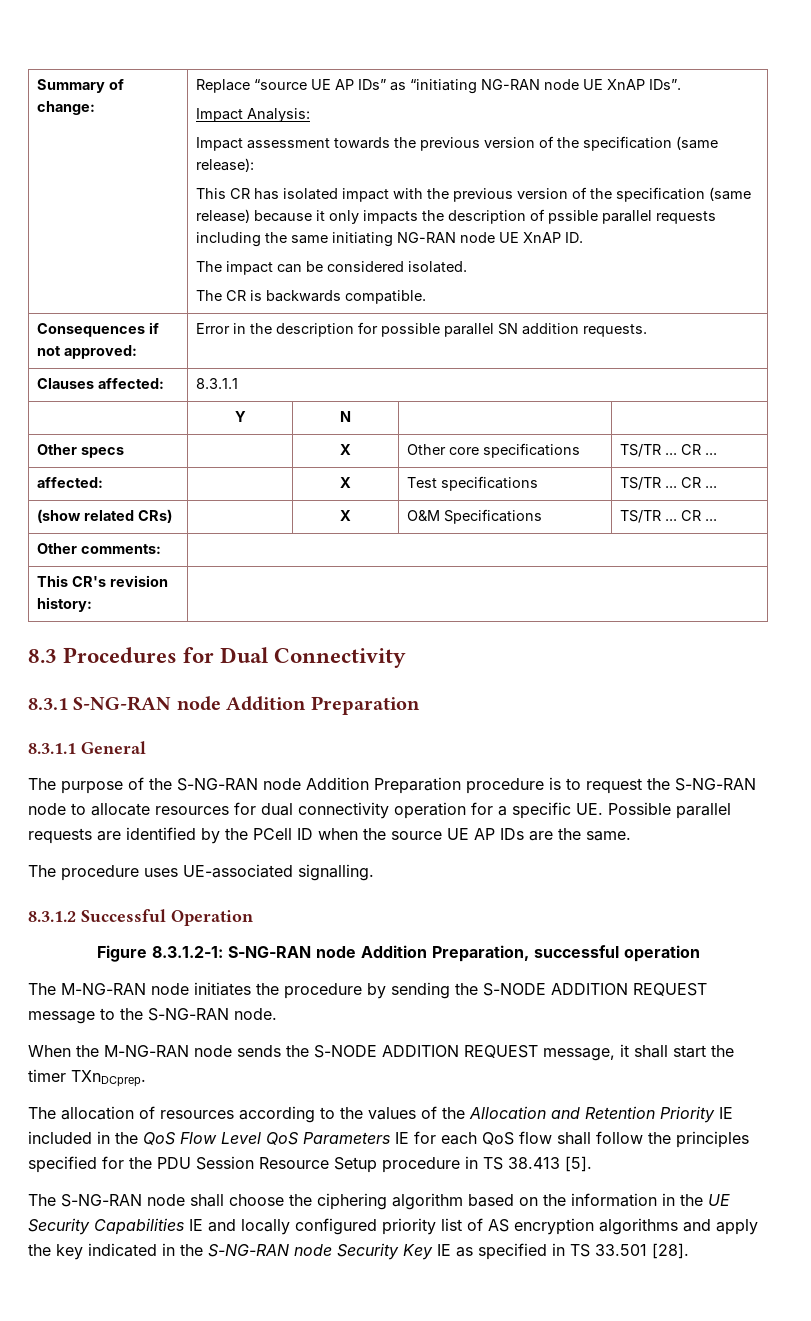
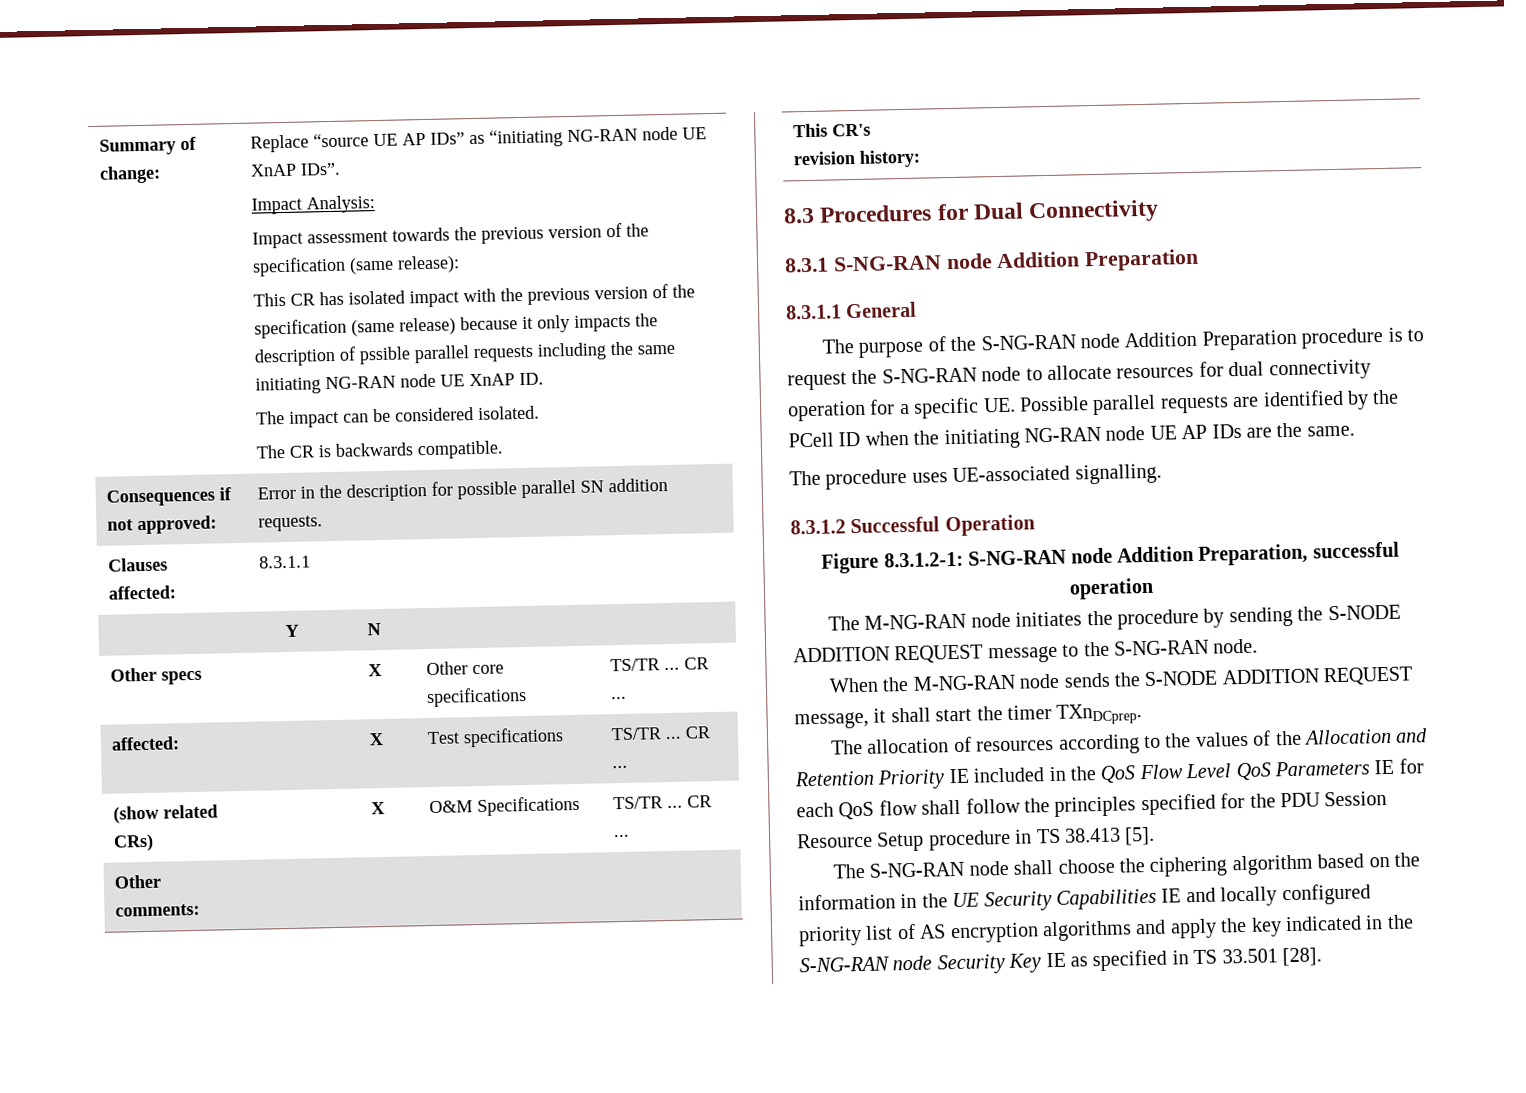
- The purpose of the S-NG-RAN node Addition Preparation procedure is to request the S-NG-RAN node to allocate resources for dual connectivity operation for a specific UE. Possible parallel requests are identified by the PCell ID when the source UE AP IDs are the same.
+ The purpose of the S-NG-RAN node Addition Preparation procedure is to request the S-NG-RAN node to allocate resources for dual connectivity operation for a specific UE. Possible parallel requests are identified by the PCell ID when the initiating NG-RAN node UE AP IDs are the same.

